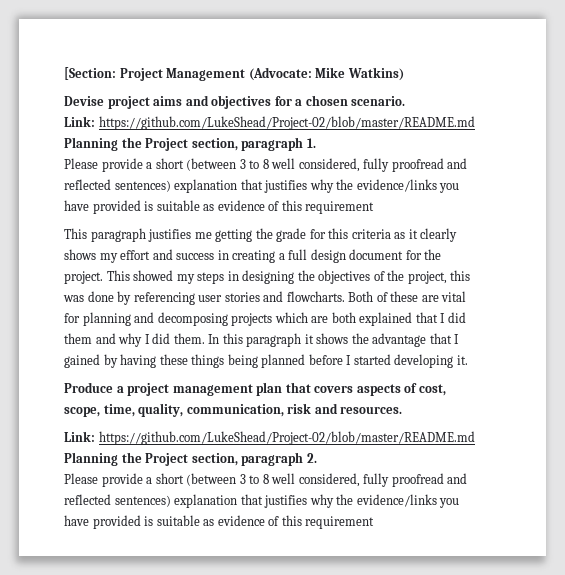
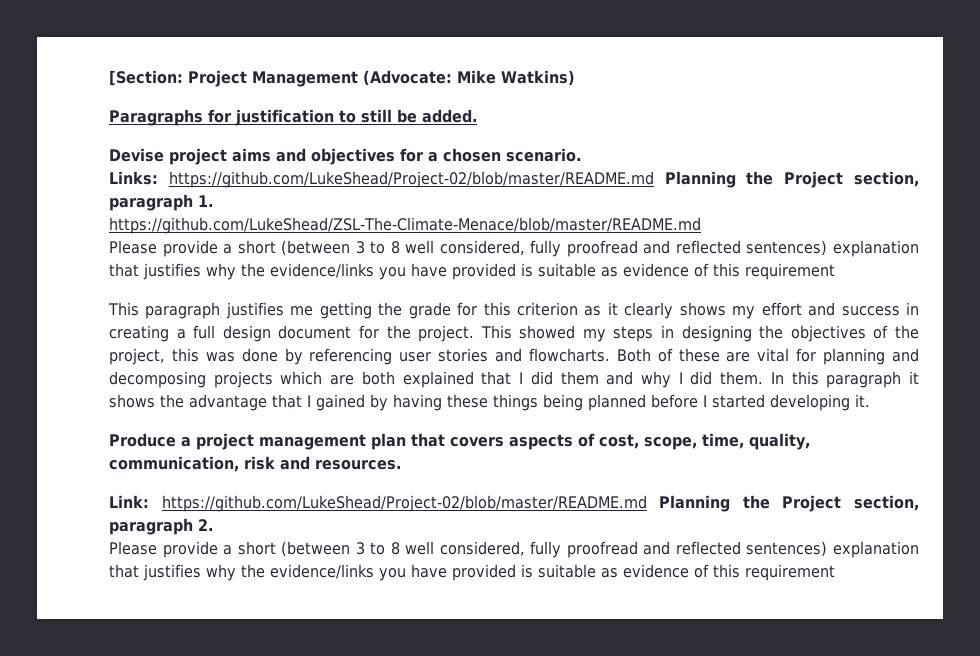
+ Paragraphs for justification to still be added.
- Link: https://github.com/LukeShead/Project-02/blob/master/README.md Planning the Project section, paragraph 1.
+ Links: https://github.com/LukeShead/Project-02/blob/master/README.md Planning the Project section, paragraph 1.
+ https://github.com/LukeShead/ZSL-The-Climate-Menace/blob/master/README.md
- This paragraph justifies me getting the grade for this criteria as it clearly shows my effort and success in creating a full design document for the project.
+ This paragraph justifies me getting the grade for this criterion as it clearly shows my effort and success in creating a full design document for the project.

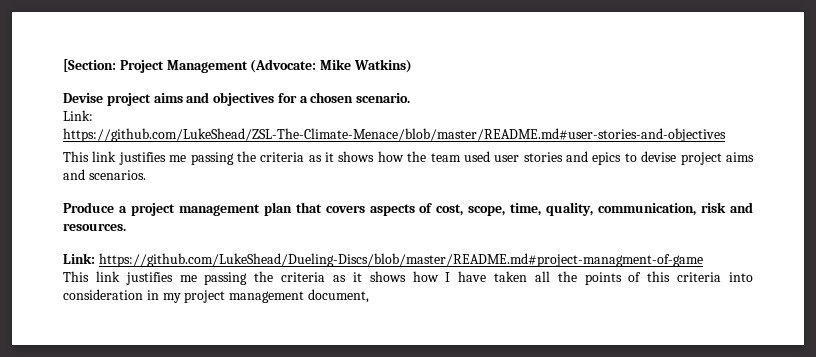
- Paragraphs for justification to still be added.
- Links: https://github.com/LukeShead/Project-02/blob/master/README.md Planning the Project section, paragraph 1.
- https://github.com/LukeShead/ZSL-The-Climate-Menace/blob/master/README.md
- Please provide a short (between 3 to 8 well considered, fully proofread and reflected sentences) explanation that justifies why the evidence/links you have provided is suitable as evidence of this requirement
- This paragraph justifies me getting the grade for this criterion as it clearly shows my effort and success in creating a full design document for the project. This showed my steps in designing the objectives of the project, this was done by referencing user stories and flowcharts. Both of these are vital for planning and decomposing projects which are both explained that I did them and why I did them. In this paragraph it shows the advantage that I gained by having these things being planned before I started developing it.
+ Link: https://github.com/LukeShead/ZSL-The-Climate-Menace/blob/master/README.md#user-stories-and-objectives
+ This link justifies me passing the criteria as it shows how the team used user stories and epics to devise project aims and scenarios.
- Link: https://github.com/LukeShead/Project-02/blob/master/README.md Planning the Project section, paragraph 2.
- Please provide a short (between 3 to 8 well considered, fully proofread and reflected sentences) explanation that justifies why the evidence/links you have provided is suitable as evidence of this requirement
+ Link: https://github.com/LukeShead/Dueling-Discs/blob/master/README.md#project-managment-of-game
+ This link justifies me passing the criteria as it shows how I have taken all the points of this criteria into consideration in my project management document,

